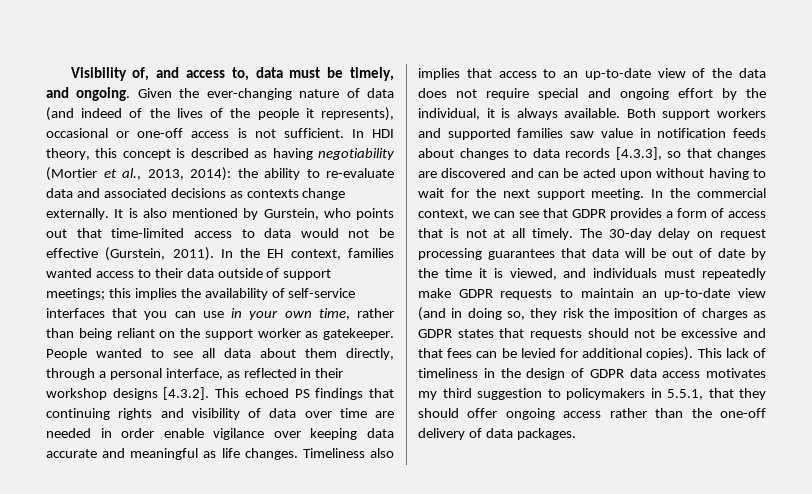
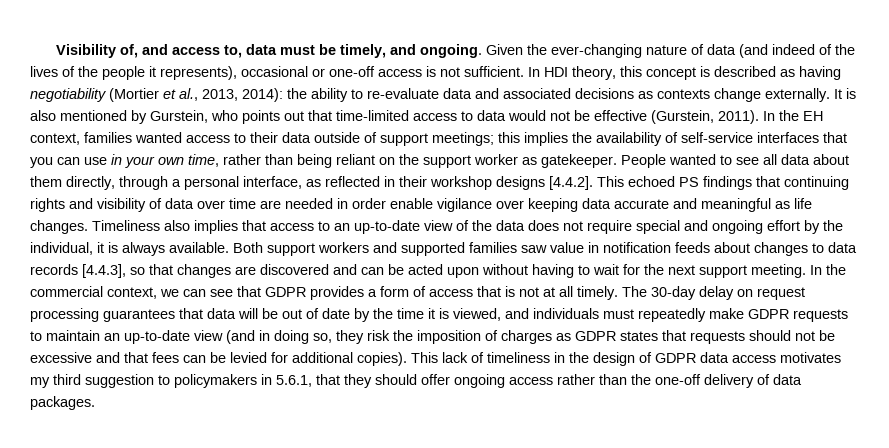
- People wanted to see all data about them directly, through a personal interface, as reflected in their workshop designs [4.3.2]. This echoed PS findings that continuing rights and visibility of data over time are needed in order enable vigilance over keeping data accurate and meaningful as life changes.
+ People wanted to see all data about them directly, through a personal interface, as reflected in their workshop designs [4.4.2]. This echoed PS findings that continuing rights and visibility of data over time are needed in order enable vigilance over keeping data accurate and meaningful as life changes.
- Both support workers and supported families saw value in notification feeds about changes to data records [4.3.3], so that changes are discovered and can be acted upon without having to wait for the next support meeting.
+ Both support workers and supported families saw value in notification feeds about changes to data records [4.4.3], so that changes are discovered and can be acted upon without having to wait for the next support meeting.
- This lack of timeliness in the design of GDPR data access motivates my third suggestion to policymakers in 5.5.1, that they should offer ongoing access rather than the one-off delivery of data packages.
+ This lack of timeliness in the design of GDPR data access motivates my third suggestion to policymakers in 5.6.1, that they should offer ongoing access rather than the one-off delivery of data packages.

